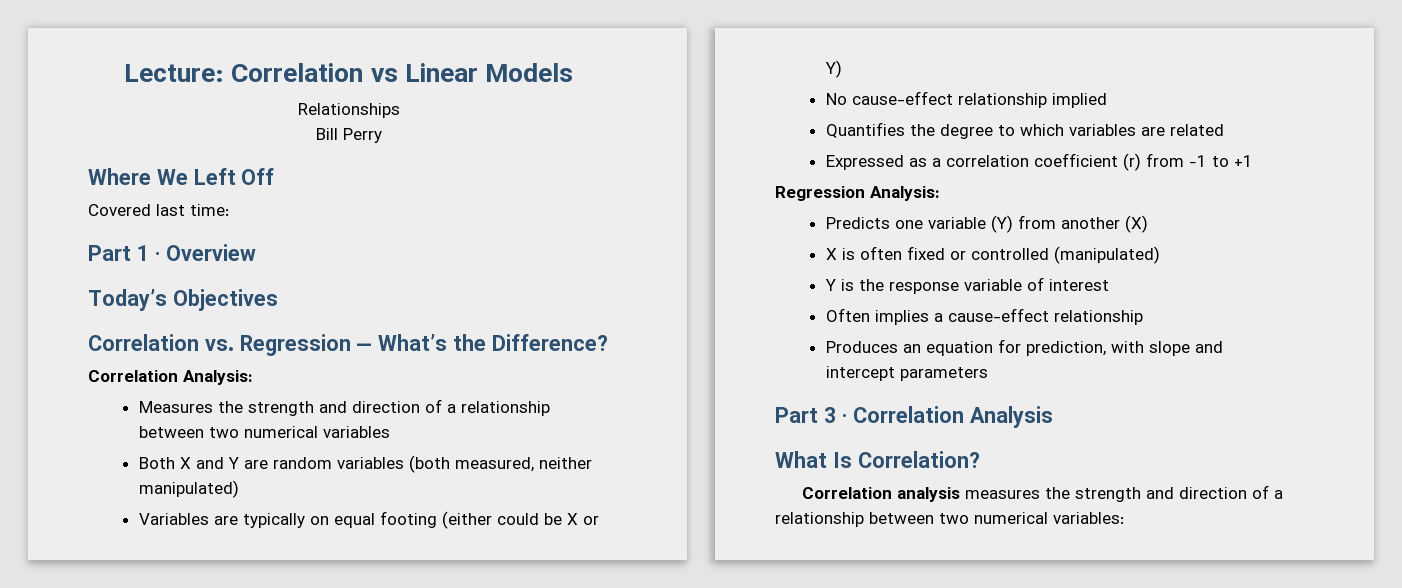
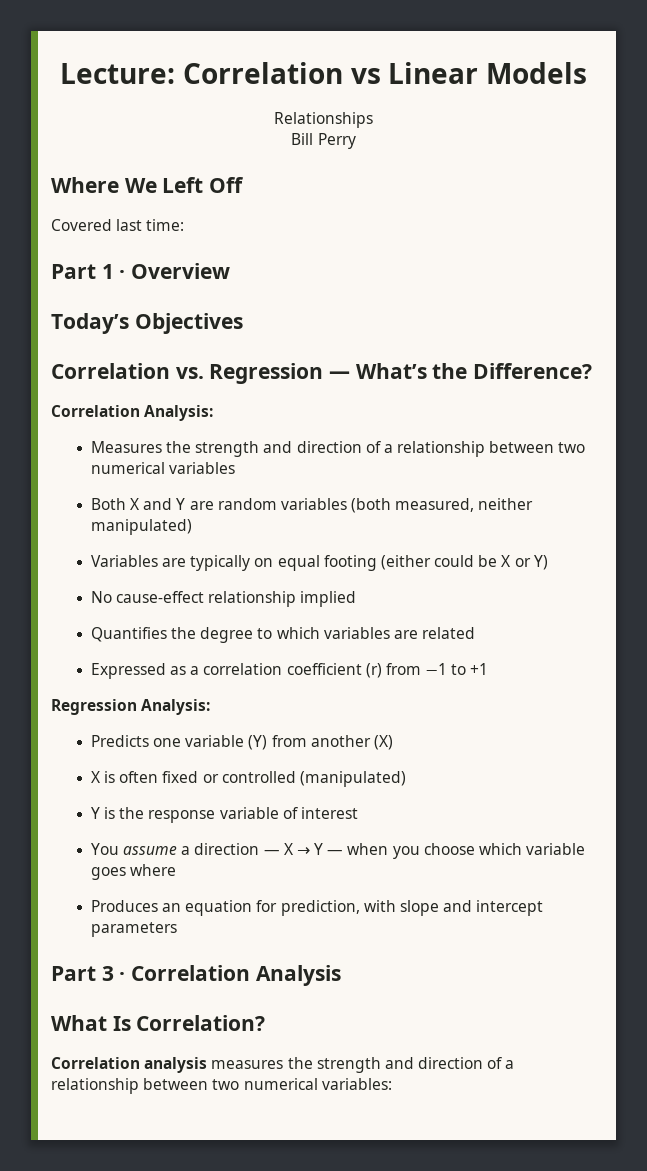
- Often implies a cause-effect relationship
+ You assume a direction — X → Y — when you choose which variable goes where

